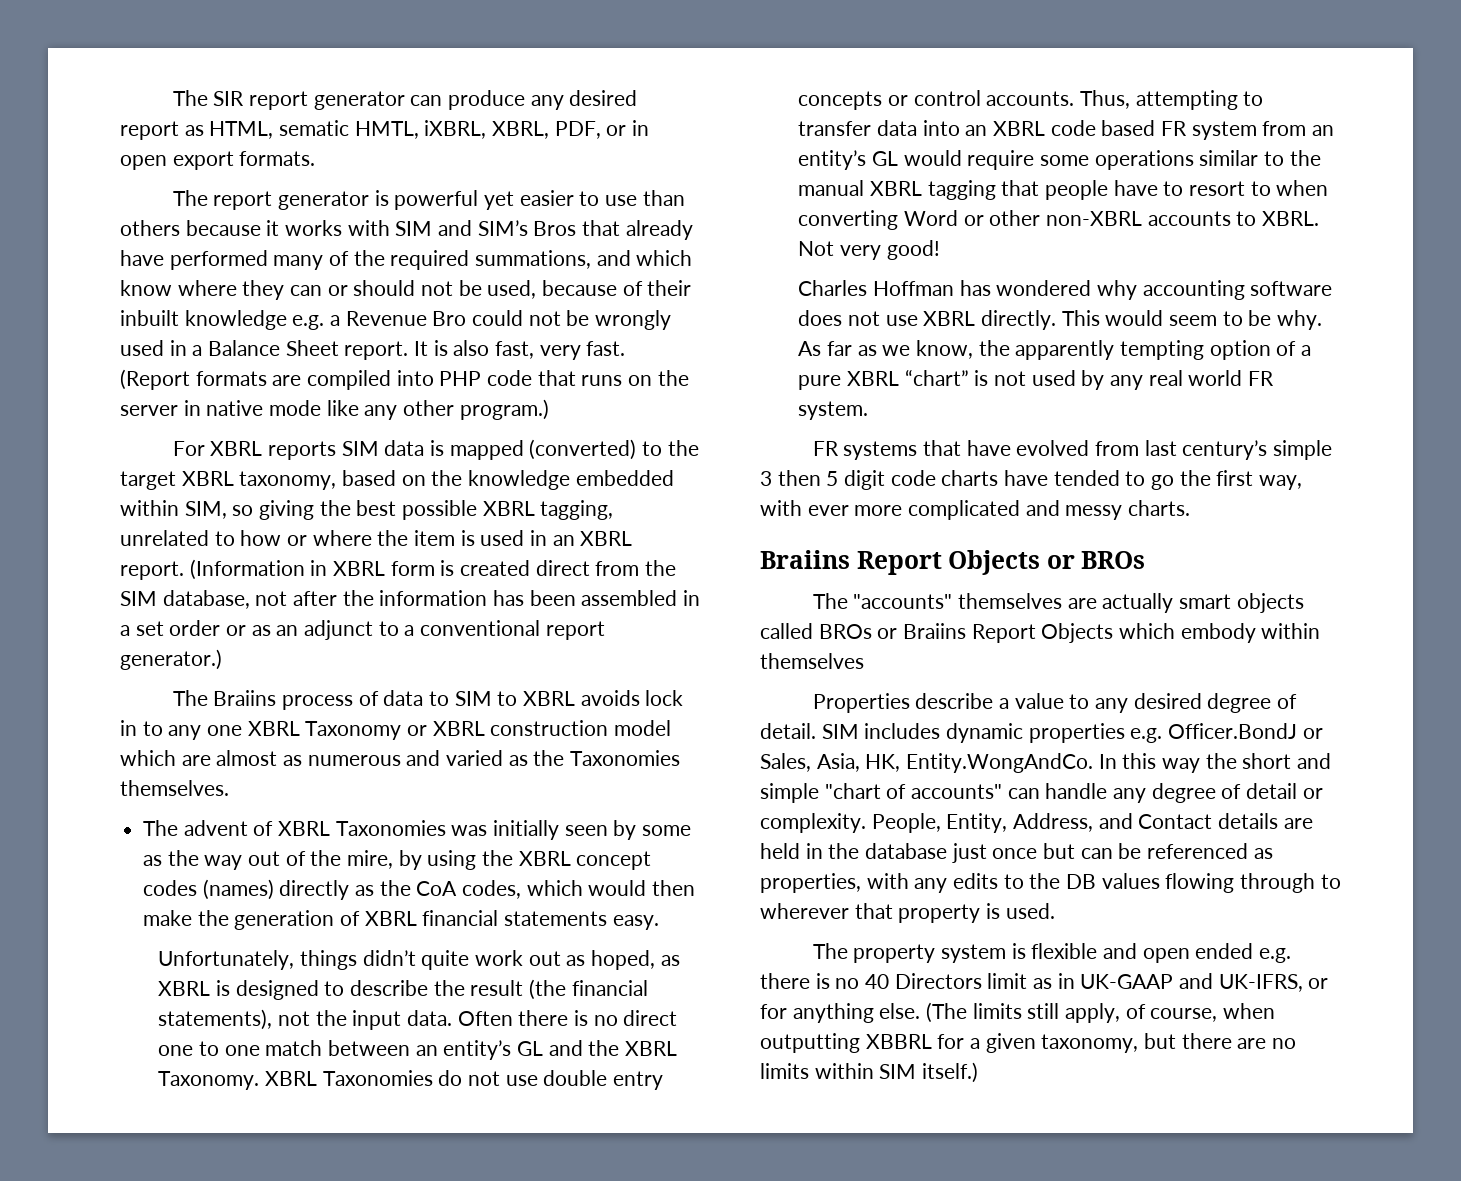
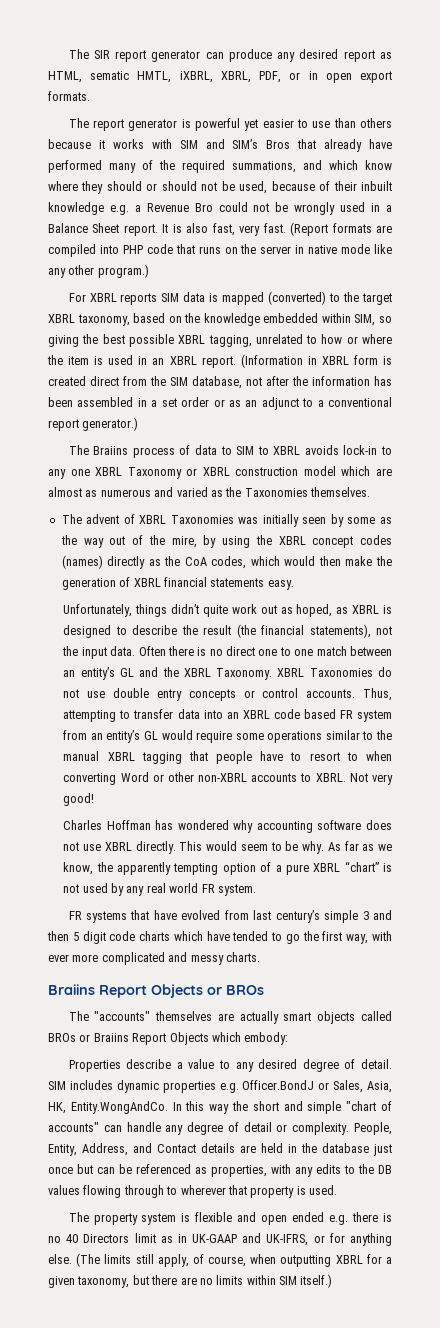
- The report generator is powerful yet easier to use than others because it works with SIM and SIM’s Bros that already have performed many of the required summations, and which know where they can or should not be used, because of their inbuilt knowledge e.g. a Revenue Bro could not be wrongly used in a Balance Sheet report.
+ The report generator is powerful yet easier to use than others because it works with SIM and SIM’s Bros that already have performed many of the required summations, and which know where they should or should not be used, because of their inbuilt knowledge e.g. a Revenue Bro could not be wrongly used in a Balance Sheet report.
- The Braiins process of data to SIM to XBRL avoids lock in to any one XBRL Taxonomy or XBRL construction model which are almost as numerous and varied as the Taxonomies themselves.
+ The Braiins process of data to SIM to XBRL avoids lock-in to any one XBRL Taxonomy or XBRL construction model which are almost as numerous and varied as the Taxonomies themselves.
- FR systems that have evolved from last century’s simple 3 then 5 digit code charts have tended to go the first way, with ever more complicated and messy charts.
+ FR systems that have evolved from last century’s simple 3 and then 5 digit code charts which have tended to go the first way, with ever more complicated and messy charts.
- The "accounts" themselves are actually smart objects called BROs or Braiins Report Objects which embody within themselves
+ The "accounts" themselves are actually smart objects called BROs or Braiins Report Objects which embody:
- (The limits still apply, of course, when outputting XBBRL for a given taxonomy, but there are no limits within SIM itself.)
+ (The limits still apply, of course, when outputting XBRL for a given taxonomy, but there are no limits within SIM itself.)

